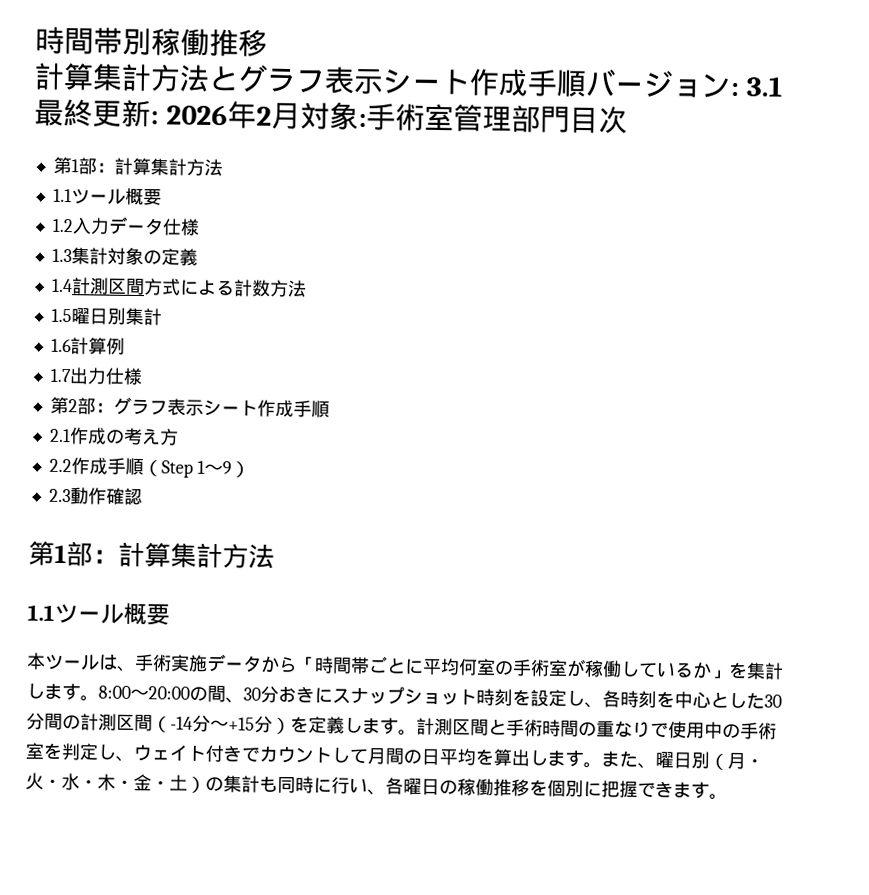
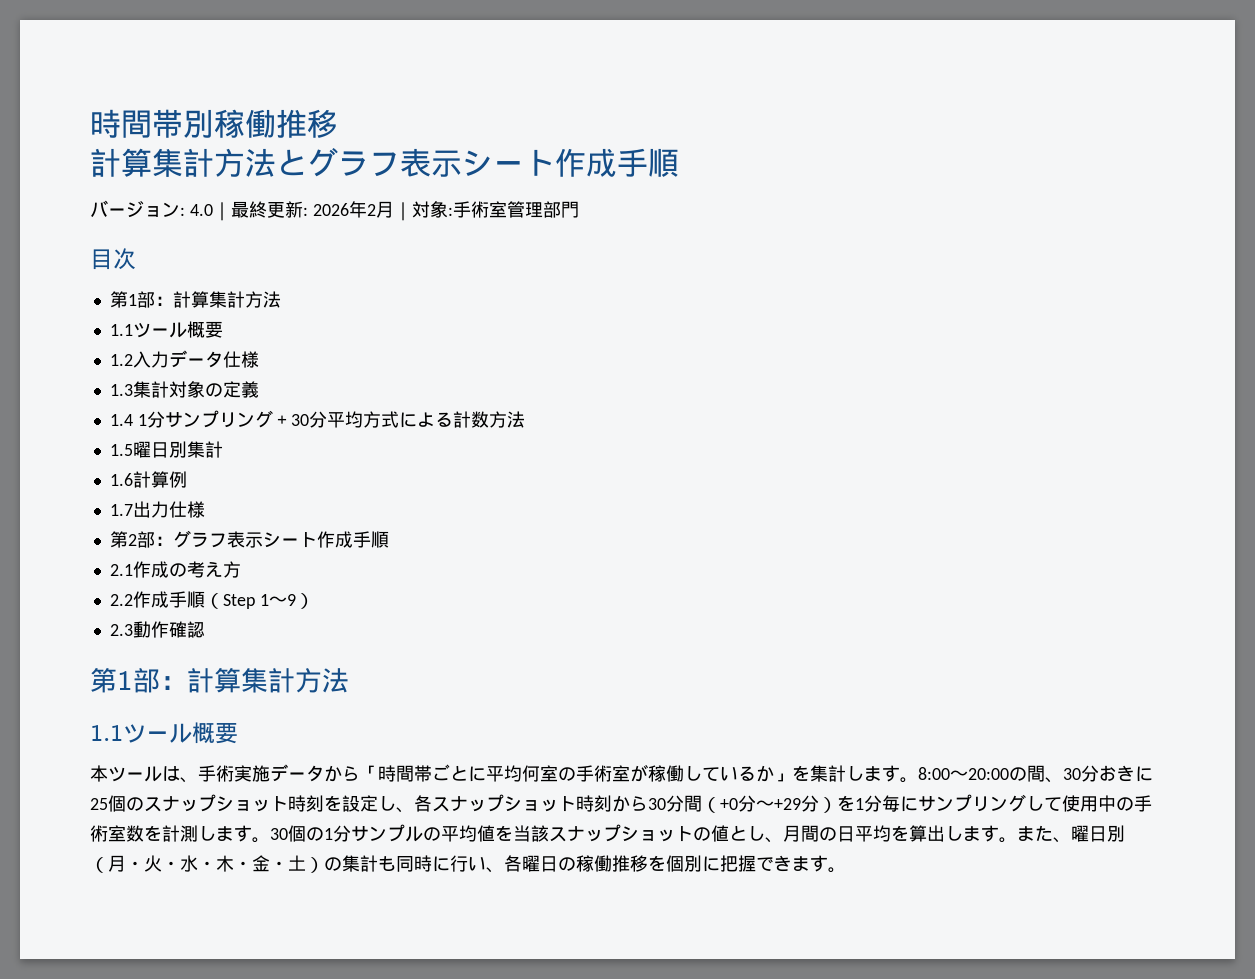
- 計算集計方法とグラフ表示シート作成手順バージョン: 3.1最終更新: 2026年2月対象:手術室管理部門目次
+ 計算集計方法とグラフ表示シート作成手順
+ バージョン: 4.0｜最終更新: 2026年2月｜対象:手術室管理部門
+ 目次
- 1.4計測区間方式による計数方法
+ 1.4 1分サンプリング＋30分平均方式による計数方法
- 8:00〜20:00の間、30分おきにスナップショット時刻を設定し、各時刻を中心とした30分間の計測区間（-14分〜+15分）を定義します。計測区間と手術時間の重なりで使用中の手術室を判定し、ウェイト付きでカウントして月間の日平均を算出します。
+ 8:00〜20:00の間、30分おきに25個のスナップショット時刻を設定し、各スナップショット時刻から30分間（+0分〜+29分）を1分毎にサンプリングして使用中の手術室数を計測します。30個の1分サンプルの平均値を当該スナップショットの値とし、月間の日平均を算出します。

